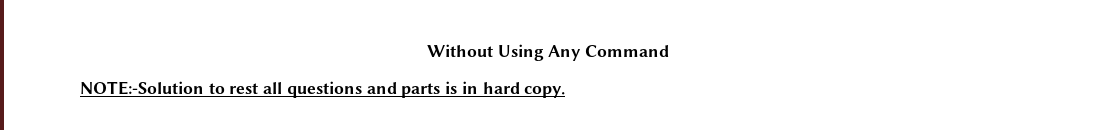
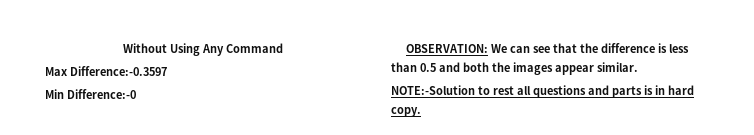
+ Max Difference:-0.3597
+ Min Difference:-0
+ OBSERVATION: We can see that the difference is less than 0.5 and both the images appear similar.

